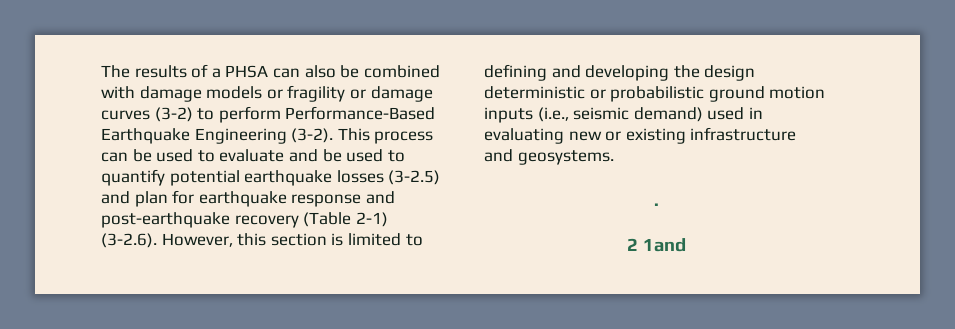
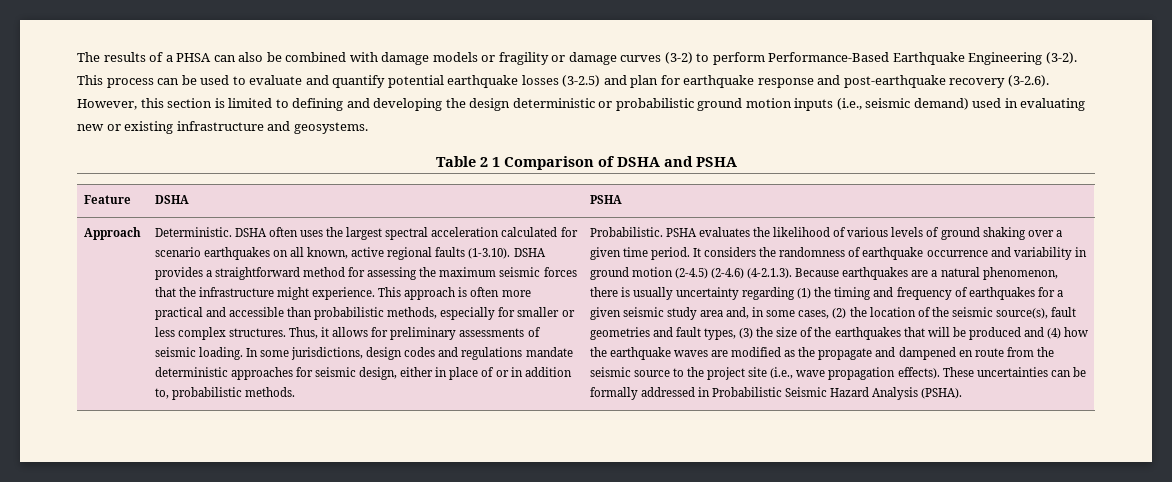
- This process can be used to evaluate and be used to quantify potential earthquake losses (3-2.5) and plan for earthquake response and post-earthquake recovery (Table 2-1) (3-2.6). However, this section is limited to defining and developing the design deterministic or probabilistic ground motion inputs (i.e., seismic demand) used in evaluating new or existing infrastructure and geosystems.
+ This process can be used to evaluate and quantify potential earthquake losses (3-2.5) and plan for earthquake response and post-earthquake recovery (3-2.6). However, this section is limited to defining and developing the design deterministic or probabilistic ground motion inputs (i.e., seismic demand) used in evaluating new or existing infrastructure and geosystems.
- .
- 2 1and
+ Table 2 1 Comparison of DSHA and PSHA
+ Feature | DSHA | PSHA
+ Approach | Deterministic. DSHA often uses the largest spectral acceleration calculated for scenario earthquakes on all known, active regional faults (1-3.10). DSHA provides a straightforward method for assessing the maximum seismic forces that the infrastructure might experience. This approach is often more practical and accessible than probabilistic methods, especially for smaller or less complex structures. Thus, it allows for preliminary assessments of seismic loading. In some jurisdictions, design codes and regulations mandate deterministic approaches for seismic design, either in place of or in addition to, probabilistic methods. | Probabilistic. PSHA evaluates the likelihood of various levels of ground shaking over a given time period. It considers the randomness of earthquake occurrence and variability in ground motion (2-4.5) (2-4.6) (4-2.1.3). Because earthquakes are a natural phenomenon, there is usually uncertainty regarding (1) the timing and frequency of earthquakes for a given seismic study area and, in some cases, (2) the location of the seismic source(s), fault geometries and fault types, (3) the size of the earthquakes that will be produced and (4) how the earthquake waves are modified as the propagate and dampened en route from the seismic source to the project site (i.e., wave propagation effects). These uncertainties can be formally addressed in Probabilistic Seismic Hazard Analysis (PSHA).

